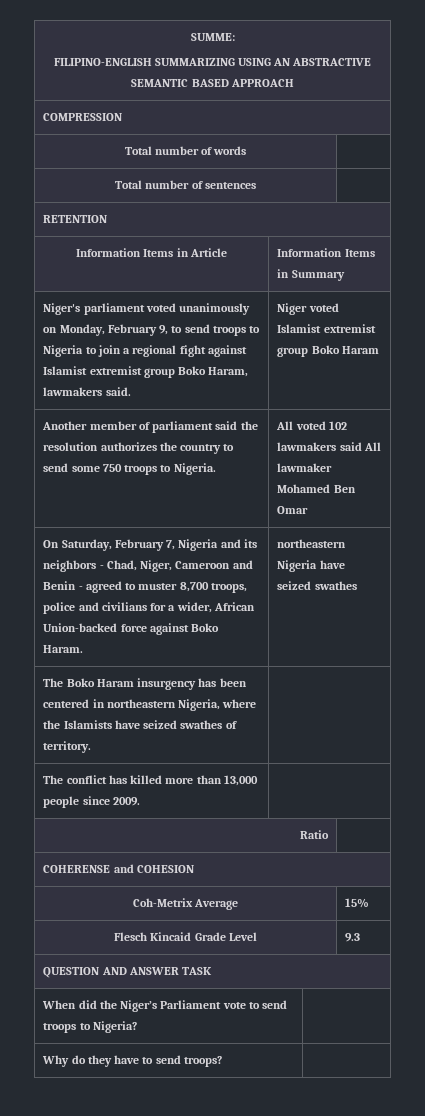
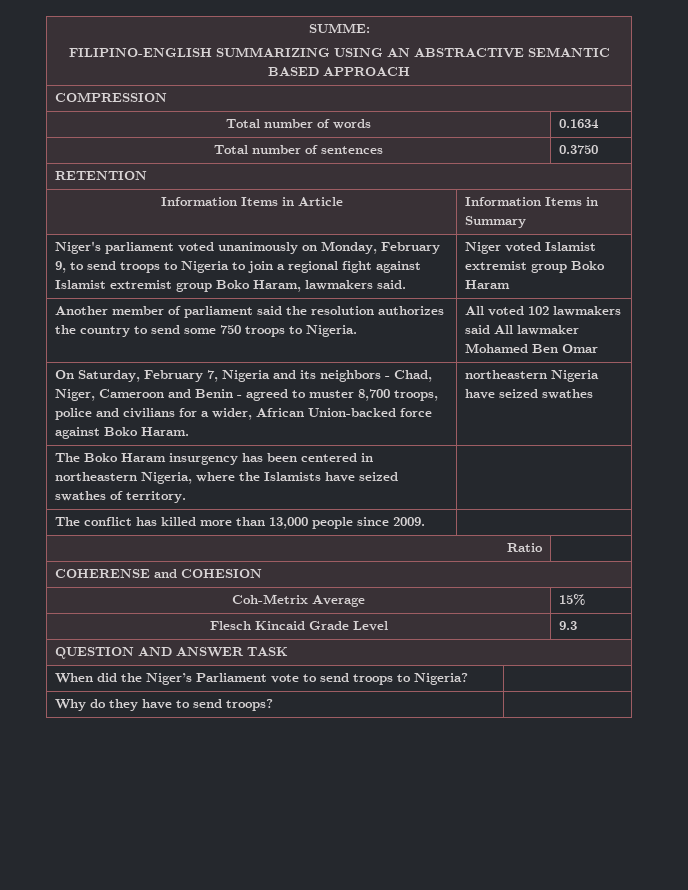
- Total number of words |
+ Total number of words | 0.1634
- Total number of sentences |
+ Total number of sentences | 0.3750

